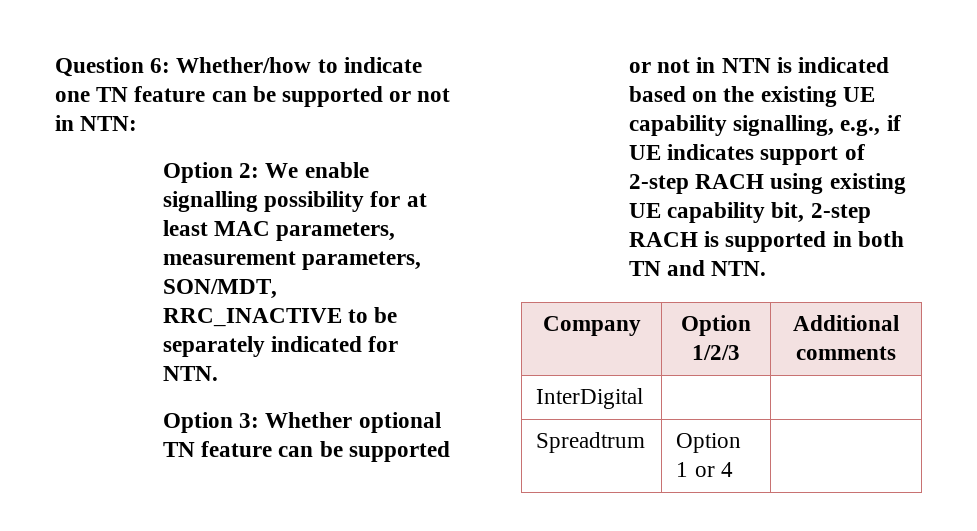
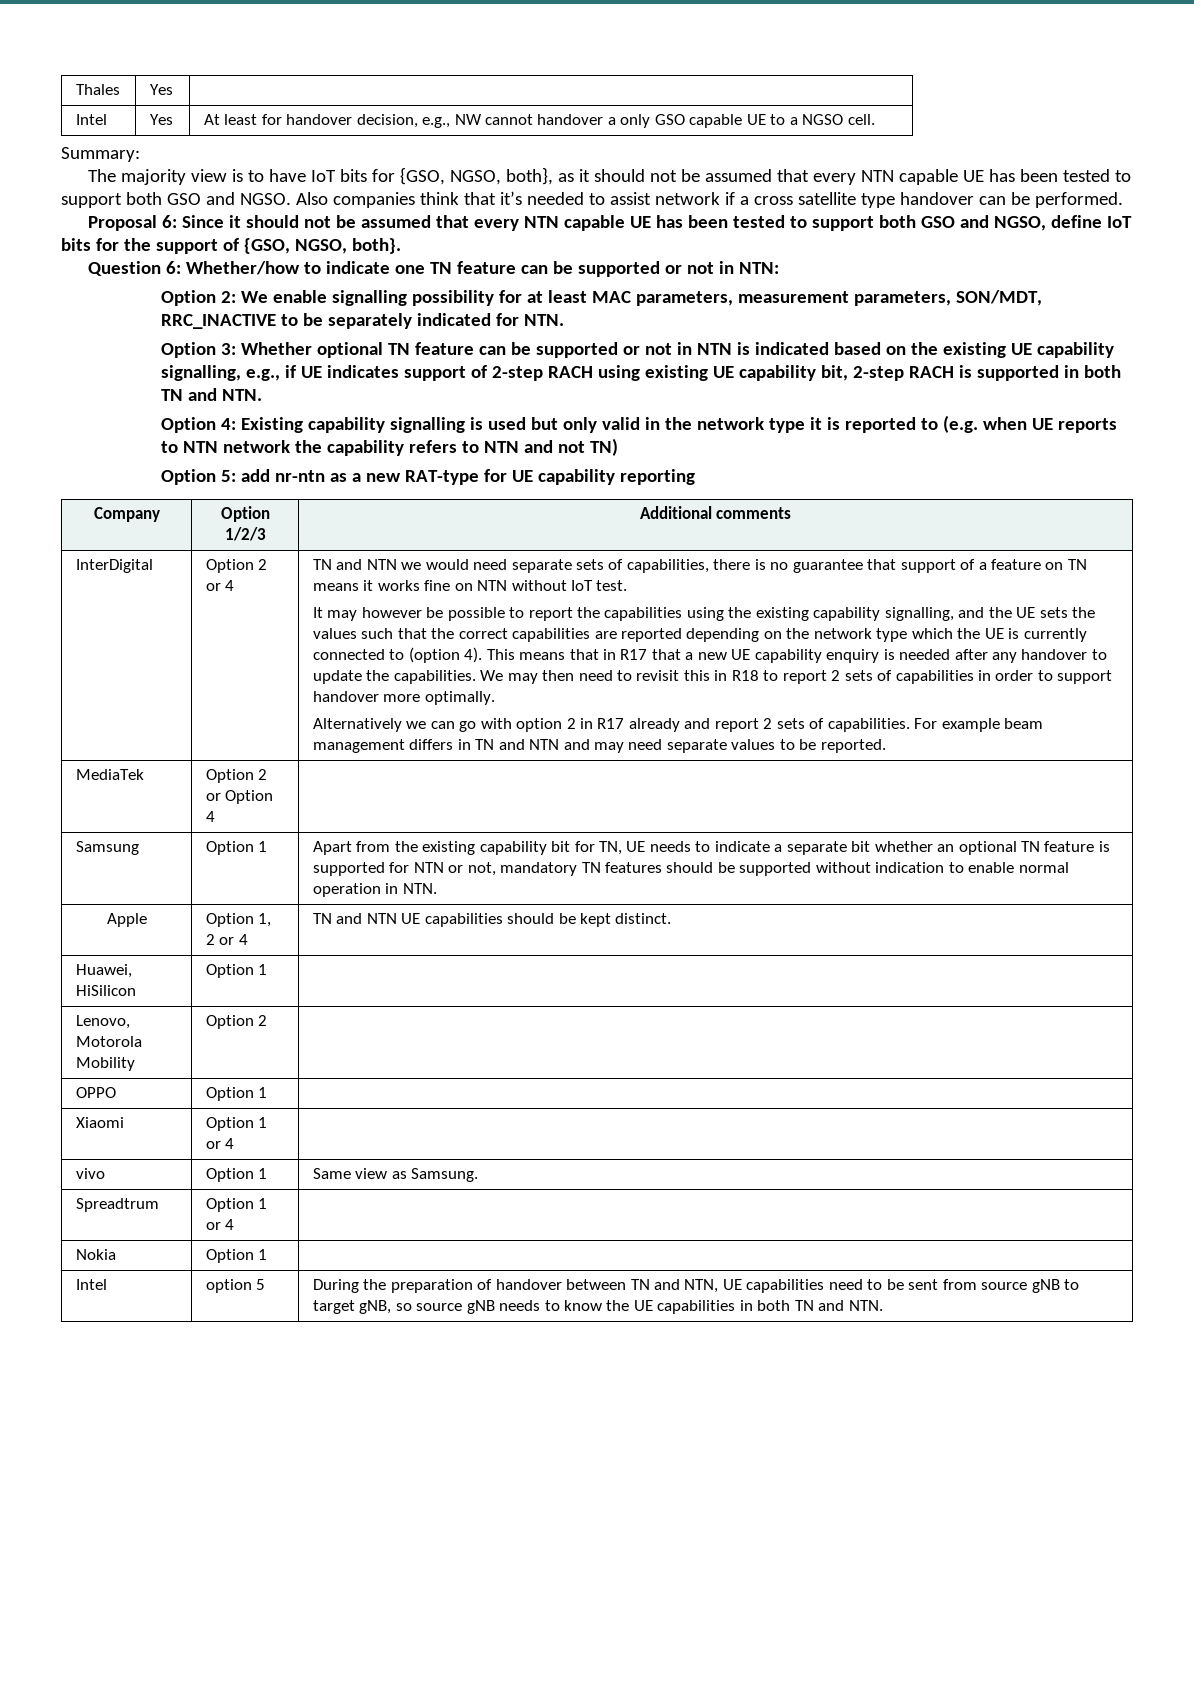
+ Thales | Yes |
+ Intel | Yes | At least for handover decision, e.g., NW cannot handover a only GSO capable UE to a NGSO cell.
+ Summary:
+ The majority view is to have IoT bits for {GSO, NGSO, both}, as it should not be assumed that every NTN capable UE has been tested to support both GSO and NGSO. Also companies think that it’s needed to assist network if a cross satellite type handover can be performed.
+ Proposal 6: Since it should not be assumed that every NTN capable UE has been tested to support both GSO and NGSO, define IoT bits for the support of {GSO, NGSO, both}.
+ Option 4: Existing capability signalling is used but only valid in the network type it is reported to (e.g. when UE reports to NTN network the capability refers to NTN and not TN)
+ Option 5: add nr-ntn as a new RAT-type for UE capability reporting
+ Option 2 or 4 | TN and NTN we would need separate sets of capabilities, there is no guarantee that support of a feature on TN means it works fine on NTN without IoT test.
+ It may however be possible to report the capabilities using the existing capability signalling, and the UE sets the values such that the correct capabilities are reported depending on the network type which the UE is currently connected to (option 4). This means that in R17 that a new UE capability enquiry is needed after any handover to update the capabilities. We may then need to revisit this in R18 to report 2 sets of capabilities in order to support handover more optimally.
+ Alternatively we can go with option 2 in R17 already and report 2 sets of capabilities. For example beam management differs in TN and NTN and may need separate values to be reported.
+ MediaTek | Option 2 or Option 4 |
+ Samsung | Option 1 | Apart from the existing capability bit for TN, UE needs to indicate a separate bit whether an optional TN feature is supported for NTN or not, mandatory TN features should be supported without indication to enable normal operation in NTN.
+ Apple | Option 1, 2 or 4 | TN and NTN UE capabilities should be kept distinct.
+ Huawei, HiSilicon | Option 1 |
+ Lenovo, Motorola Mobility | Option 2 |
+ OPPO | Option 1 |
+ Xiaomi | Option 1 or 4 |
+ vivo | Option 1 | Same view as Samsung.
+ Nokia | Option 1 |
+ Intel | option 5 | During the preparation of handover between TN and NTN, UE capabilities need to be sent from source gNB to target gNB, so source gNB needs to know the UE capabilities in both TN and NTN.

